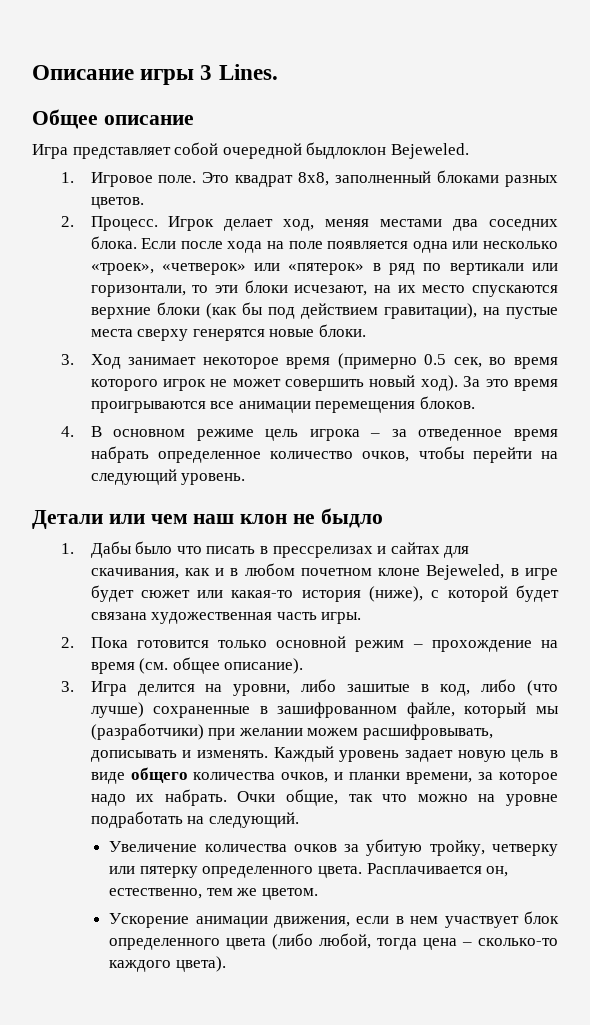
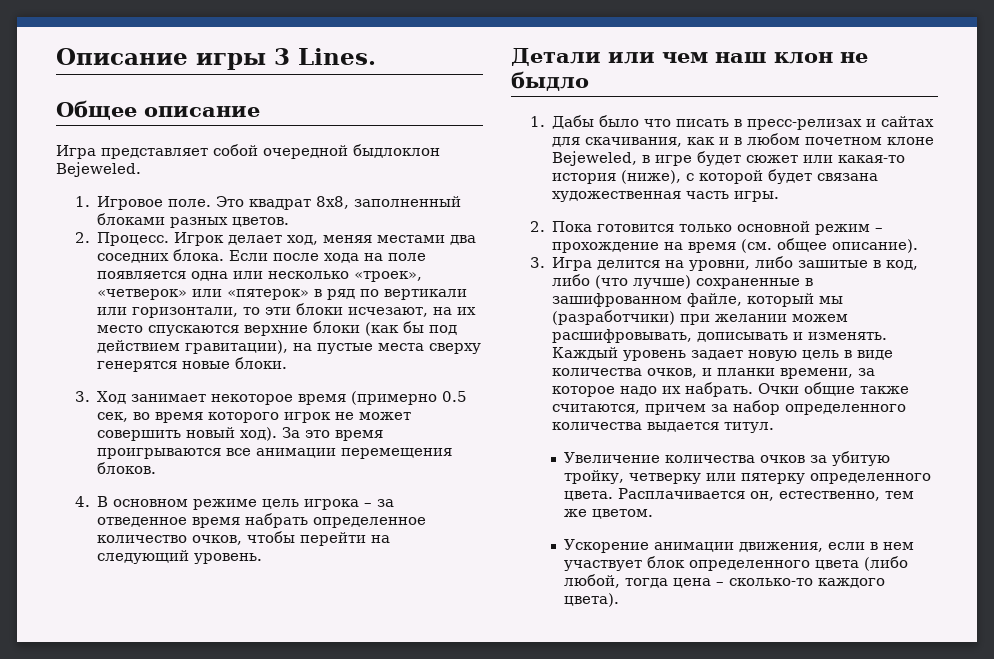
- 1. Дабы было что писать в прессрелизах и сайтах для скачивания, как и в любом почетном клоне Bejeweled, в игре будет сюжет или какая-то история (ниже), с которой будет связана художественная часть игры.
+ 1. Дабы было что писать в пресс-релизах и сайтах для скачивания, как и в любом почетном клоне Bejeweled, в игре будет сюжет или какая-то история (ниже), с которой будет связана художественная часть игры.
- Каждый уровень задает новую цель в виде общего количества очков, и планки времени, за которое надо их набрать.
+ Каждый уровень задает новую цель в виде количества очков, и планки времени, за которое надо их набрать.
- Очки общие, так что можно на уровне подработать на следующий.
+ Очки общие также считаются, причем за набор определенного количества выдается титул.

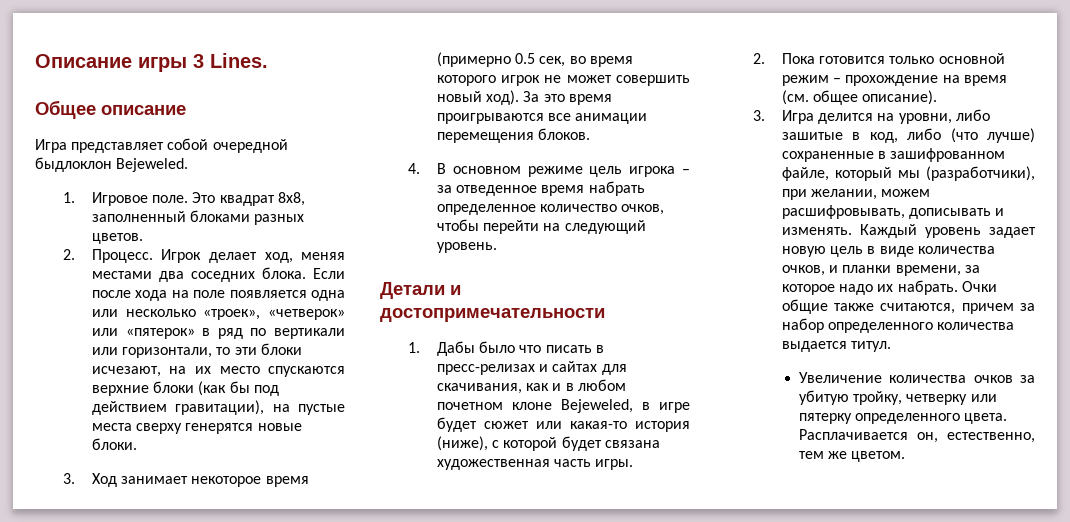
- Детали или чем наш клон не быдло
+ Детали и достопримечательности
- 3. Игра делится на уровни, либо зашитые в код, либо (что лучше) сохраненные в зашифрованном файле, который мы (разработчики) при желании можем расшифровывать, дописывать и изменять.
+ 3. Игра делится на уровни, либо зашитые в код, либо (что лучше) сохраненные в зашифрованном файле, который мы (разработчики), при желании, можем расшифровывать, дописывать и изменять.
- Ускорение анимации движения, если в нем участвует блок определенного цвета (либо любой, тогда цена – сколько-то каждого цвета).

